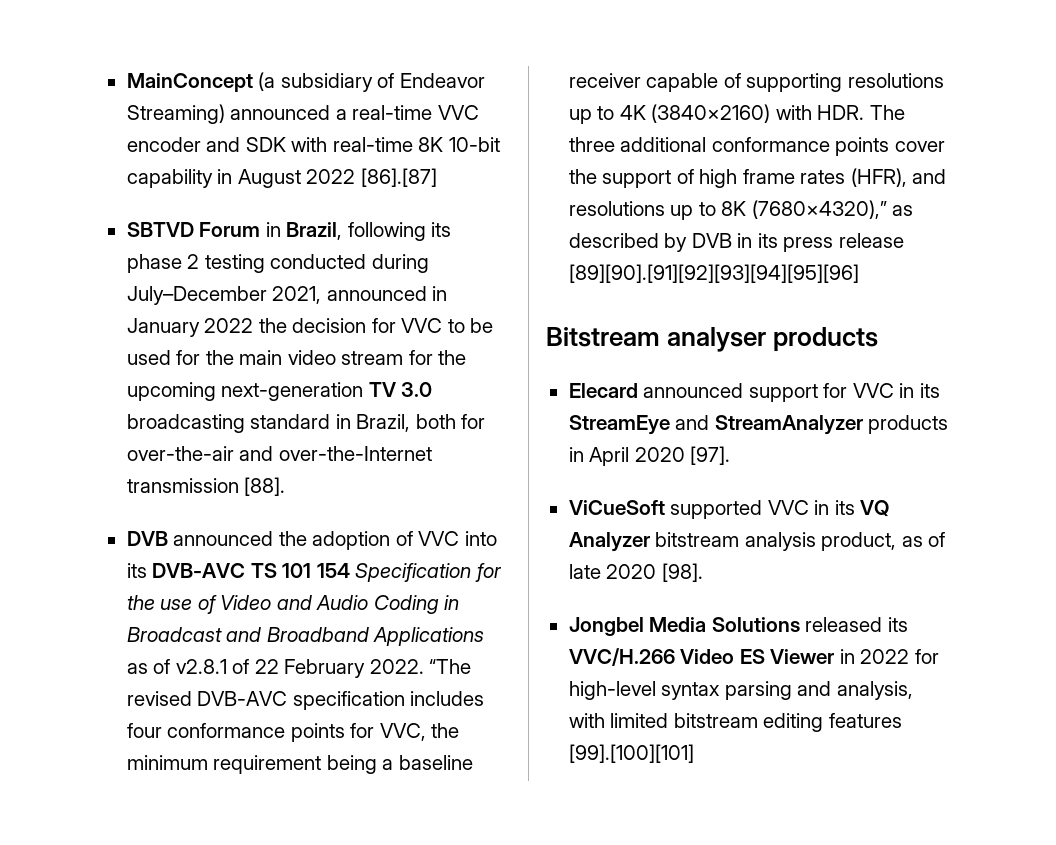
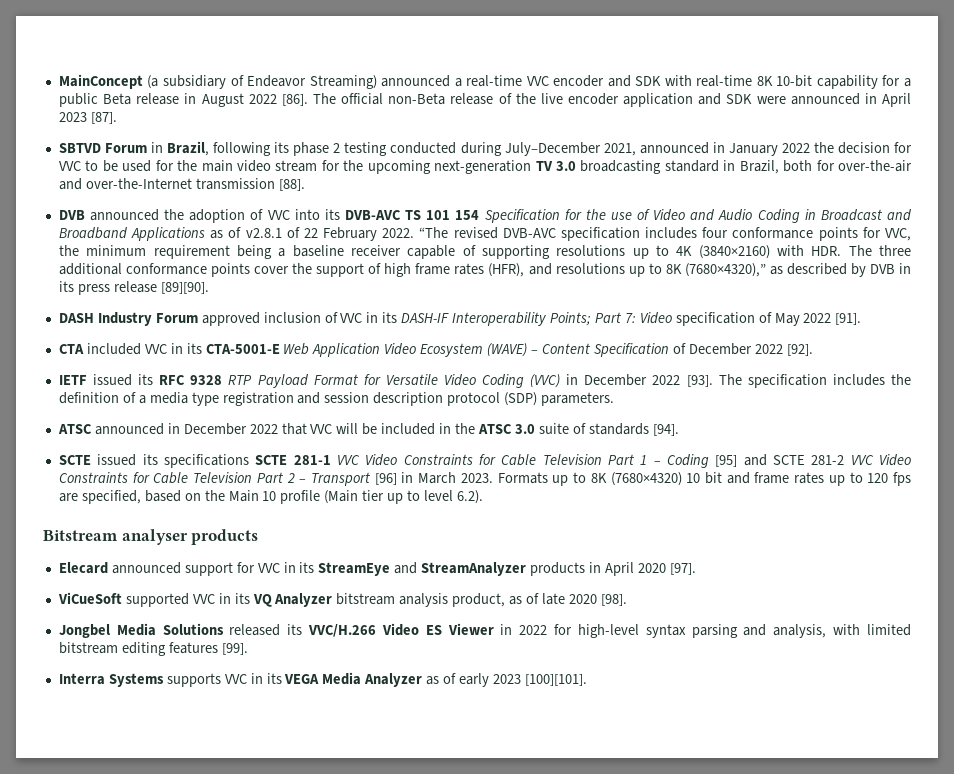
- MainConcept (a subsidiary of Endeavor Streaming) announced a real-time VVC encoder and SDK with real-time 8K 10-bit capability in August 2022 [86].[87]
+ MainConcept (a subsidiary of Endeavor Streaming) announced a real-time VVC encoder and SDK with real-time 8K 10-bit capability for a public Beta release in August 2022 [86]. The official non-Beta release of the live encoder application and SDK were announced in April 2023 [87].
- “The revised DVB-AVC specification includes four conformance points for VVC, the minimum requirement being a baseline receiver capable of supporting resolutions up to 4K (3840×2160) with HDR. The three additional conformance points cover the support of high frame rates (HFR), and resolutions up to 8K (7680×4320),” as described by DVB in its press release [89][90].[91][92][93][94][95][96]
+ “The revised DVB-AVC specification includes four conformance points for VVC, the minimum requirement being a baseline receiver capable of supporting resolutions up to 4K (3840×2160) with HDR. The three additional conformance points cover the support of high frame rates (HFR), and resolutions up to 8K (7680×4320),” as described by DVB in its press release [89][90].
+ DASH Industry Forum approved inclusion of VVC in its DASH-IF Interoperability Points; Part 7: Video specification of May 2022 [91].
+ CTA included VVC in its CTA-5001-E Web Application Video Ecosystem (WAVE) – Content Specification of December 2022 [92].
+ IETF issued its RFC 9328 RTP Payload Format for Versatile Video Coding (VVC) in December 2022 [93]. The specification includes the definition of a media type registration and session description protocol (SDP) parameters.
+ ATSC announced in December 2022 that VVC will be included in the ATSC 3.0 suite of standards [94].
+ SCTE issued its specifications SCTE 281-1 VVC Video Constraints for Cable Television Part 1 – Coding [95] and SCTE 281-2 VVC Video Constraints for Cable Television Part 2 – Transport [96] in March 2023. Formats up to 8K (7680×4320) 10 bit and frame rates up to 120 fps are specified, based on the Main 10 profile (Main tier up to level 6.2).
- Jongbel Media Solutions released its VVC/H.266 Video ES Viewer in 2022 for high-level syntax parsing and analysis, with limited bitstream editing features [99].[100][101]
+ Jongbel Media Solutions released its VVC/H.266 Video ES Viewer in 2022 for high-level syntax parsing and analysis, with limited bitstream editing features [99].
+ Interra Systems supports VVC in its VEGA Media Analyzer as of early 2023 [100][101].

